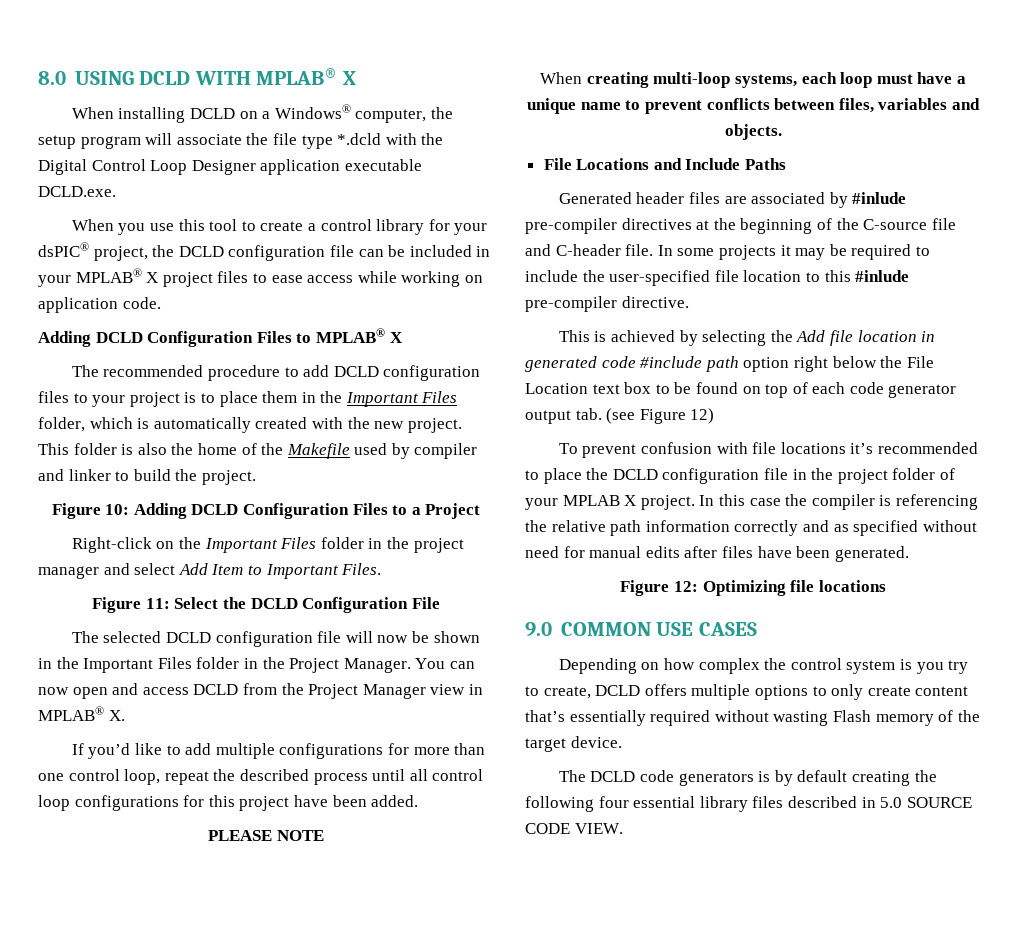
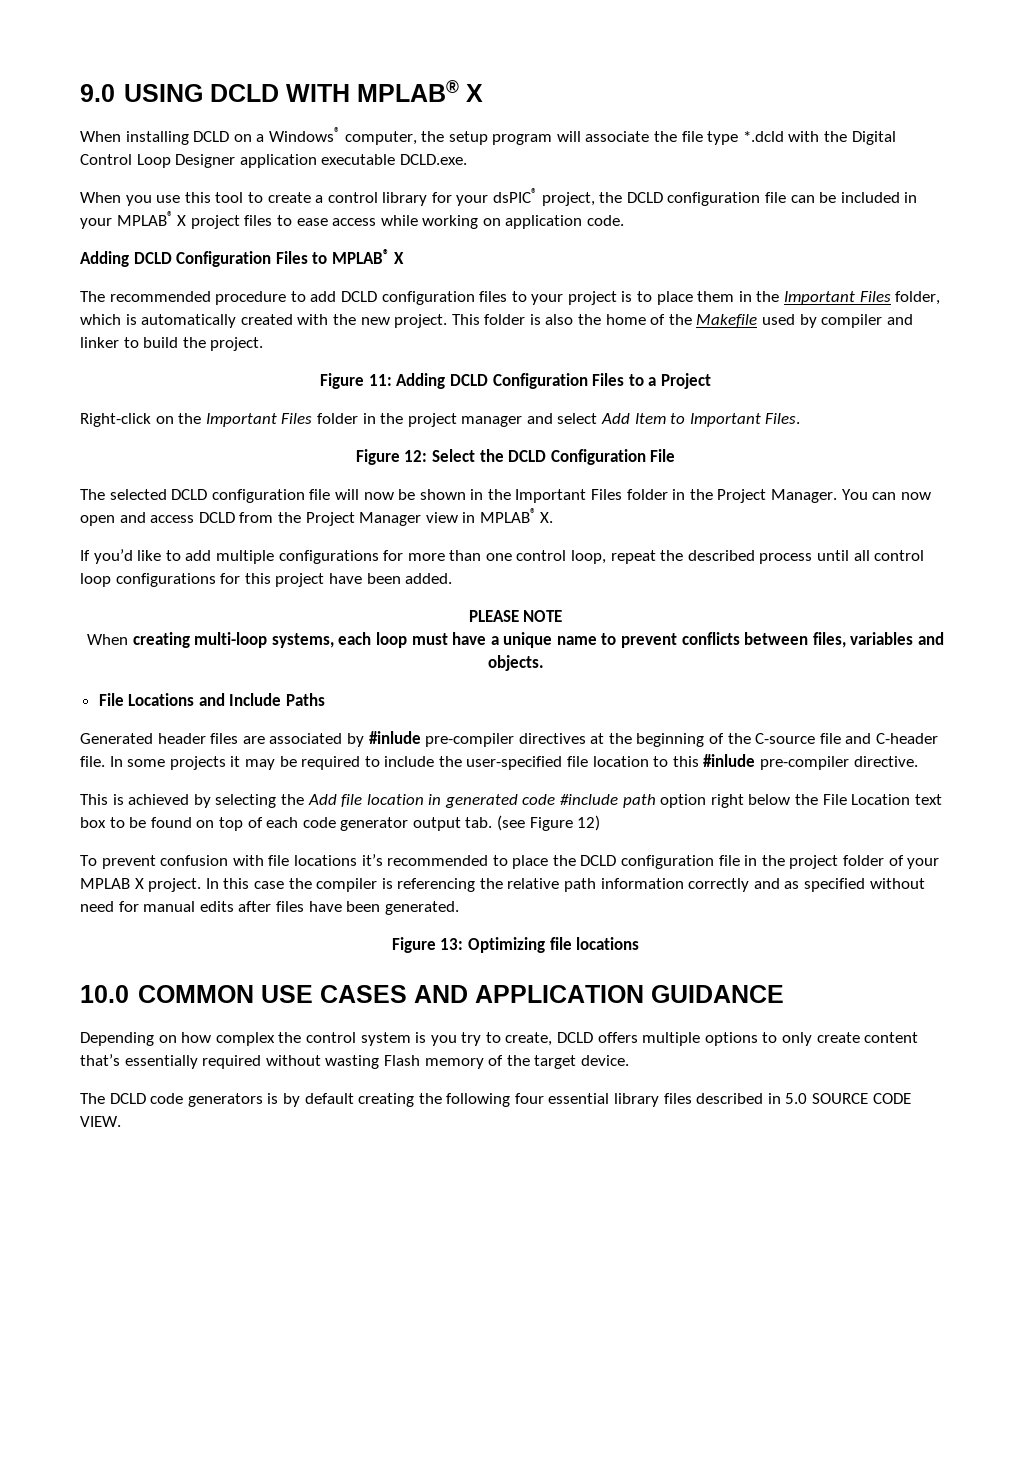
- 8.0 USING DCLD WITH MPLAB® X
+ 9.0 USING DCLD WITH MPLAB® X
- Figure 10: Adding DCLD Configuration Files to a Project
+ Figure 11: Adding DCLD Configuration Files to a Project
- Figure 11: Select the DCLD Configuration File
+ Figure 12: Select the DCLD Configuration File
- Figure 12: Optimizing file locations
+ Figure 13: Optimizing file locations
- 9.0 COMMON USE CASES
+ 10.0 COMMON USE CASES AND APPLICATION GUIDANCE

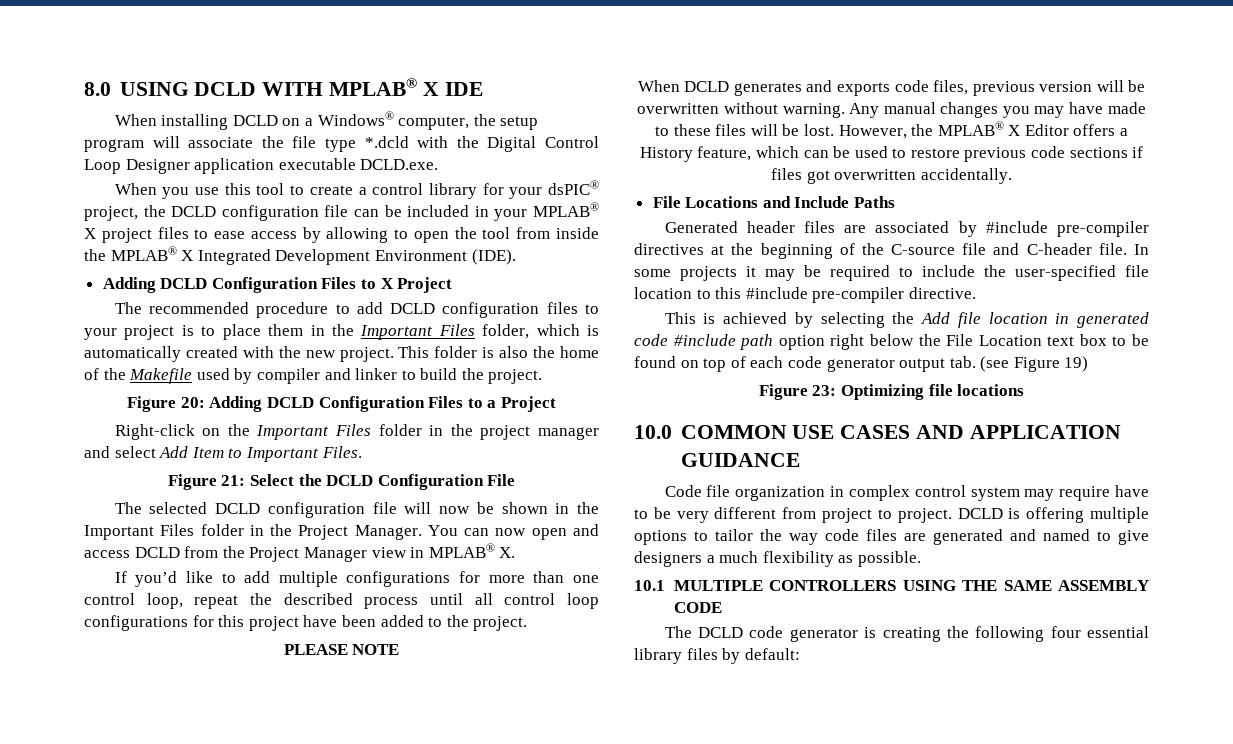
- 9.0 USING DCLD WITH MPLAB® X
+ 8.0 USING DCLD WITH MPLAB® X IDE
- When you use this tool to create a control library for your dsPIC® project, the DCLD configuration file can be included in your MPLAB® X project files to ease access while working on application code.
- Adding DCLD Configuration Files to MPLAB® X
+ When you use this tool to create a control library for your dsPIC® project, the DCLD configuration file can be included in your MPLAB® X project files to ease access by allowing to open the tool from inside the MPLAB® X Integrated Development Environment (IDE).
+ Adding DCLD Configuration Files to X Project
- Figure 11: Adding DCLD Configuration Files to a Project
+ Figure 20: Adding DCLD Configuration Files to a Project
- Figure 12: Select the DCLD Configuration File
+ Figure 21: Select the DCLD Configuration File
- If you’d like to add multiple configurations for more than one control loop, repeat the described process until all control loop configurations for this project have been added.
+ If you’d like to add multiple configurations for more than one control loop, repeat the described process until all control loop configurations for this project have been added to the project.
- When creating multi-loop systems, each loop must have a unique name to prevent conflicts between files, variables and objects.
+ When DCLD generates and exports code files, previous version will be overwritten without warning. Any manual changes you may have made to these files will be lost. However, the MPLAB® X Editor offers a History feature, which can be used to restore previous code sections if files got overwritten accidentally.
- Generated header files are associated by #inlude pre-compiler directives at the beginning of the C-source file and C-header file.
+ Generated header files are associated by #include pre-compiler directives at the beginning of the C-source file and C-header file.
- In some projects it may be required to include the user-specified file location to this #inlude pre-compiler directive.
+ In some projects it may be required to include the user-specified file location to this #include pre-compiler directive.
- This is achieved by selecting the Add file location in generated code #include path option right below the File Location text box to be found on top of each code generator output tab. (see Figure 12)
- To prevent confusion with file locations it’s recommended to place the DCLD configuration file in the project folder of your MPLAB X project. In this case the compiler is referencing the relative path information correctly and as specified without need for manual edits after files have been generated.
- Figure 13: Optimizing file locations
+ This is achieved by selecting the Add file location in generated code #include path option right below the File Location text box to be found on top of each code generator output tab. (see Figure 19)
+ Figure 23: Optimizing file locations
- Depending on how complex the control system is you try to create, DCLD offers multiple options to only create content that’s essentially required without wasting Flash memory of the target device.
+ Code file organization in complex control system may require have to be very different from project to project. DCLD is offering multiple options to tailor the way code files are generated and named to give designers a much flexibility as possible.
+ 10.1 MULTIPLE CONTROLLERS USING THE SAME ASSEMBLY CODE
- The DCLD code generators is by default creating the following four essential library files described in 5.0 SOURCE CODE VIEW.
+ The DCLD code generator is creating the following four essential library files by default:

